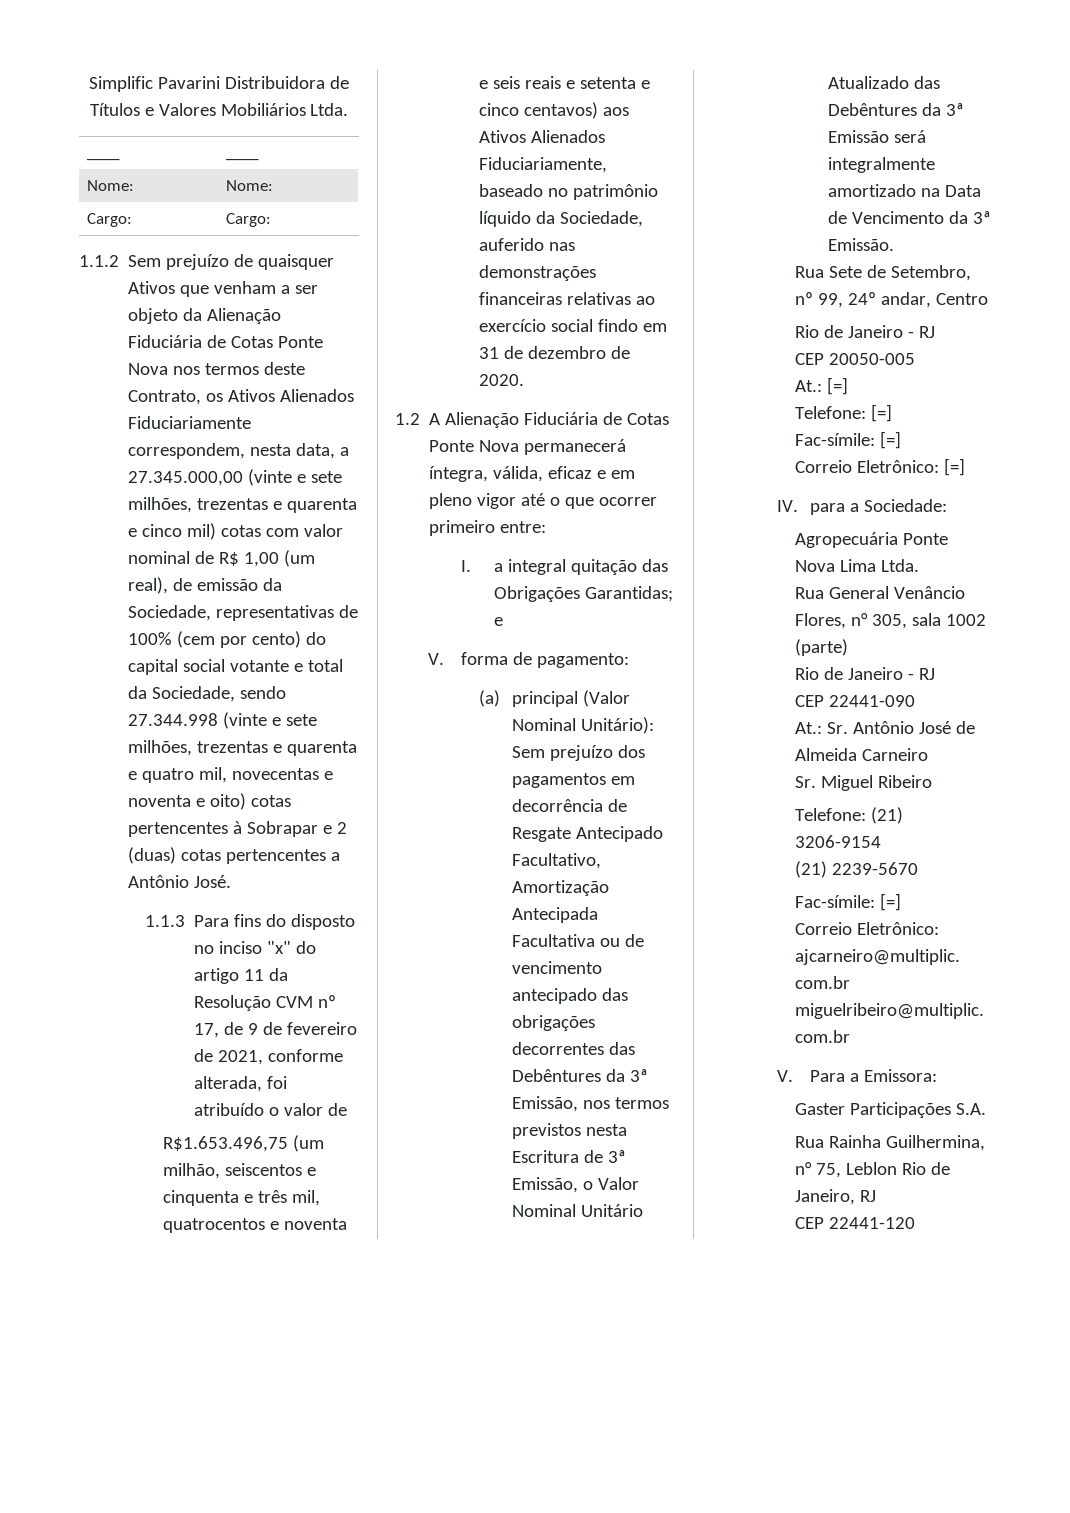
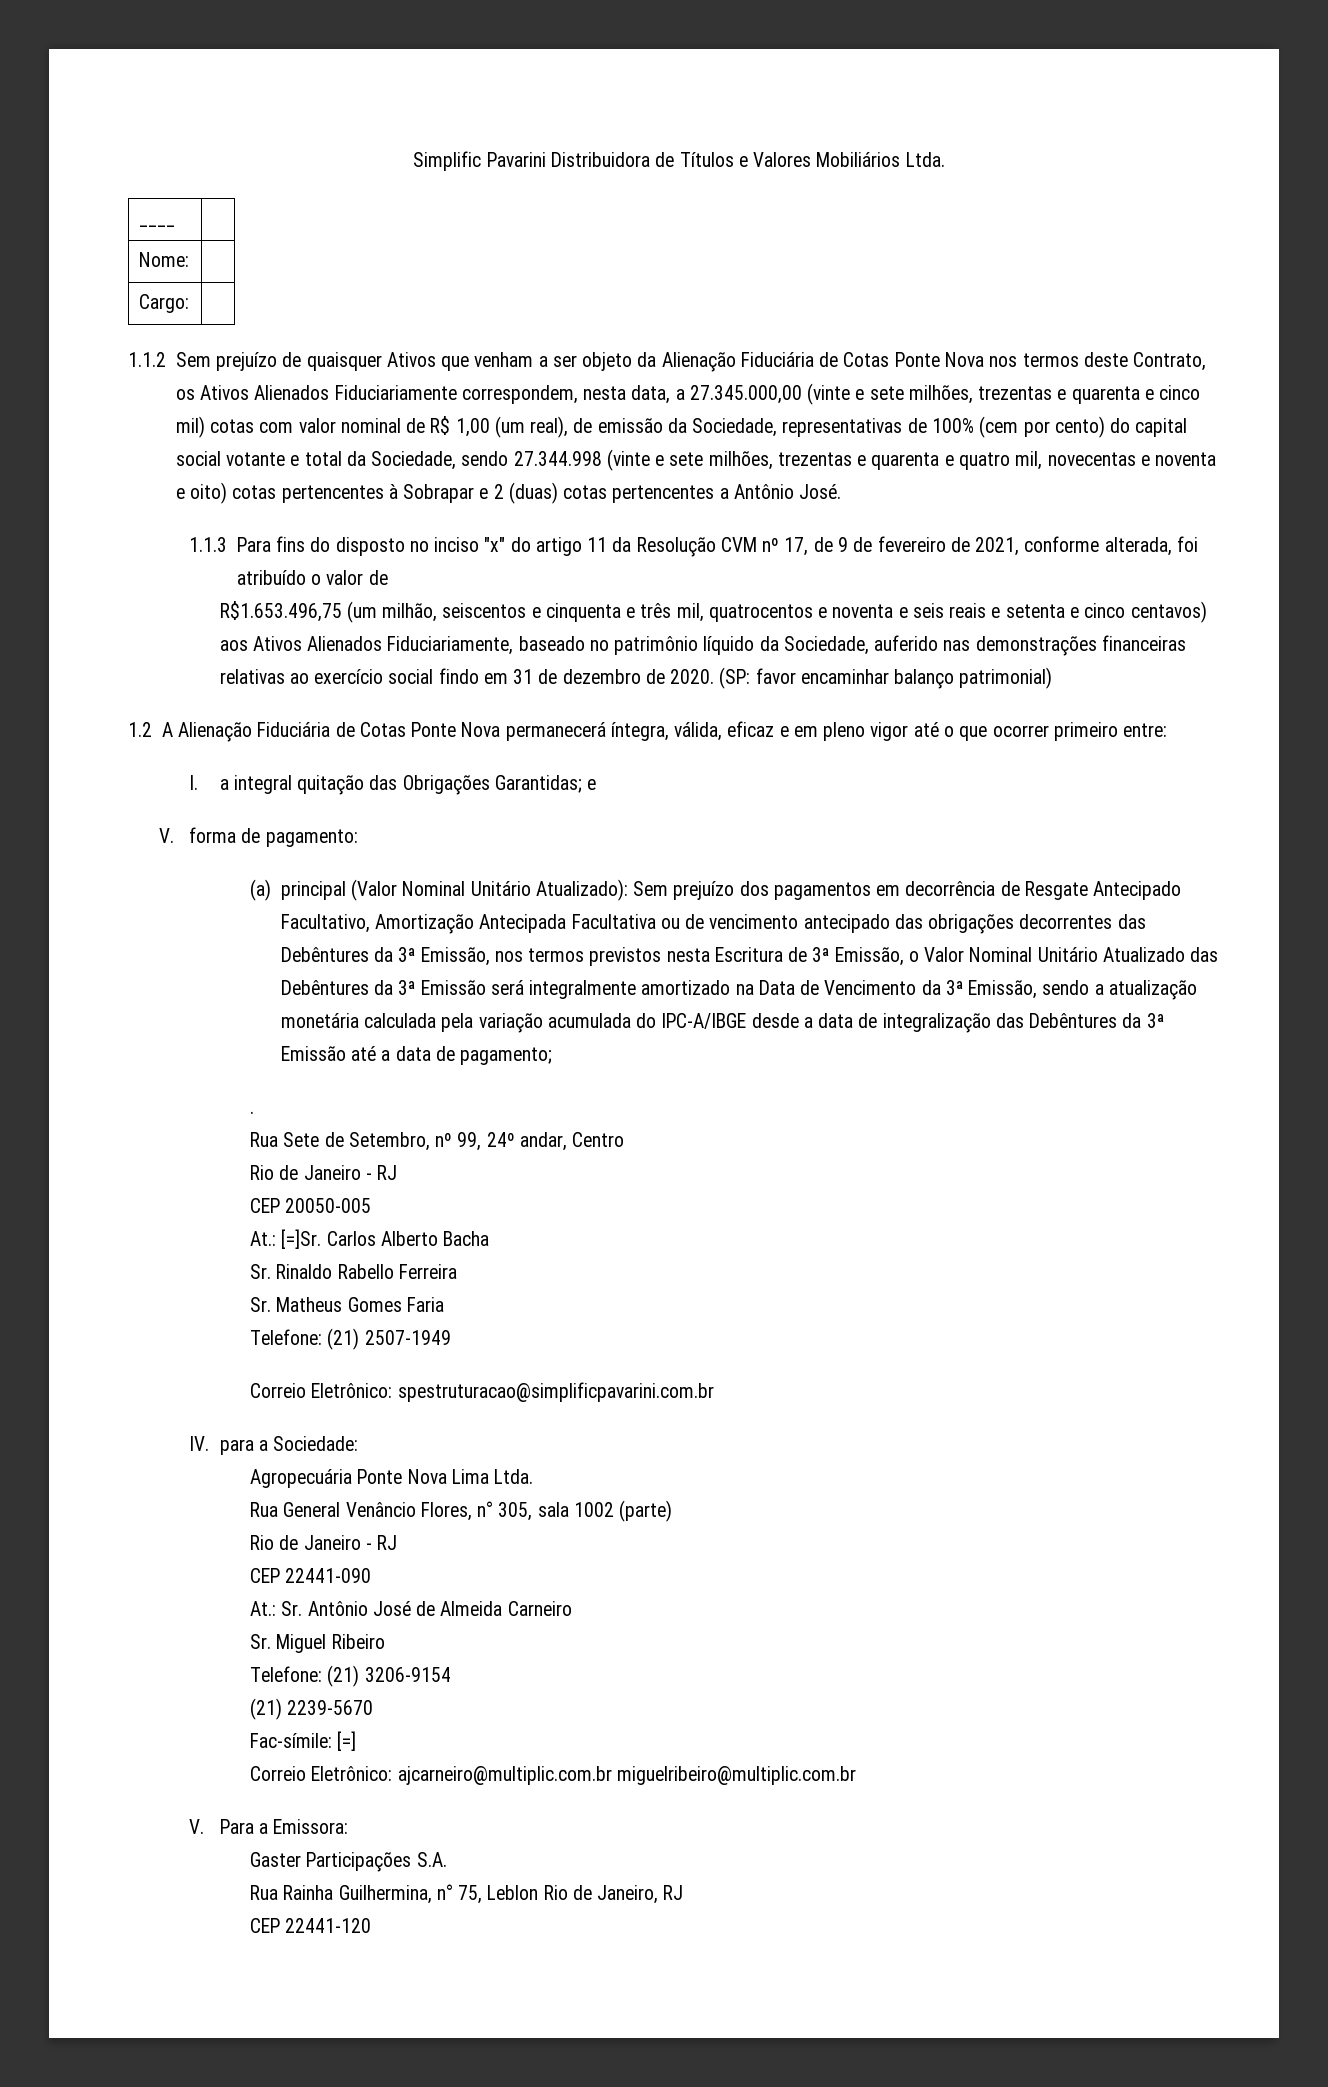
- ____ | ____
+ ____ |
- Nome: | Nome:
+ Nome: |
- Cargo: | Cargo:
+ Cargo: |
+ (SP: favor encaminhar balanço patrimonial)
- (a) principal (Valor Nominal Unitário): Sem prejuízo dos pagamentos em decorrência de Resgate Antecipado Facultativo, Amortização Antecipada Facultativa ou de vencimento antecipado das obrigações decorrentes das Debêntures da 3ª Emissão, nos termos previstos nesta Escritura de 3ª Emissão, o Valor Nominal Unitário Atualizado das Debêntures da 3ª Emissão será integralmente amortizado na Data de Vencimento da 3ª Emissão.
+ (a) principal (Valor Nominal Unitário Atualizado): Sem prejuízo dos pagamentos em decorrência de Resgate Antecipado Facultativo, Amortização Antecipada Facultativa ou de vencimento antecipado das obrigações decorrentes das Debêntures da 3ª Emissão, nos termos previstos nesta Escritura de 3ª Emissão, o Valor Nominal Unitário Atualizado das Debêntures da 3ª Emissão será integralmente amortizado na Data de Vencimento da 3ª Emissão, sendo a atualização monetária calculada pela variação acumulada do IPC-A/IBGE desde a data de integralização das Debêntures da 3ª Emissão até a data de pagamento;
+ .
- At.: [=]
- Telefone: [=]
- Fac-símile: [=]
- Correio Eletrônico: [=]
+ At.: [=]Sr. Carlos Alberto Bacha
+ Sr. Rinaldo Rabello Ferreira
+ Sr. Matheus Gomes Faria
+ Telefone: (21) 2507-1949
+ Correio Eletrônico: spestruturacao@simplificpavarini.com.br

